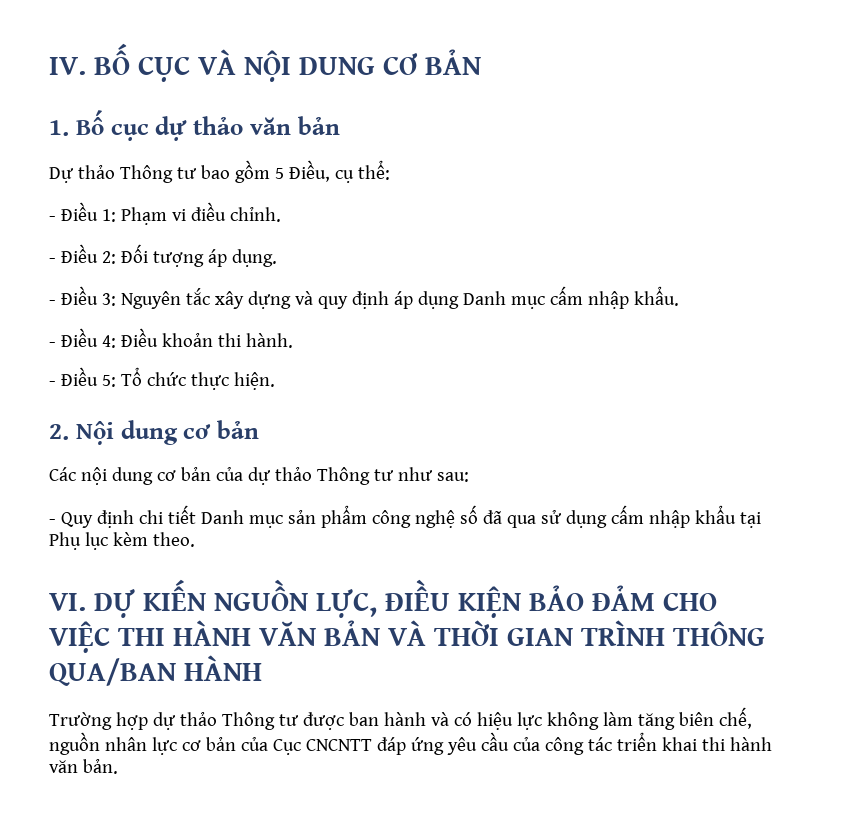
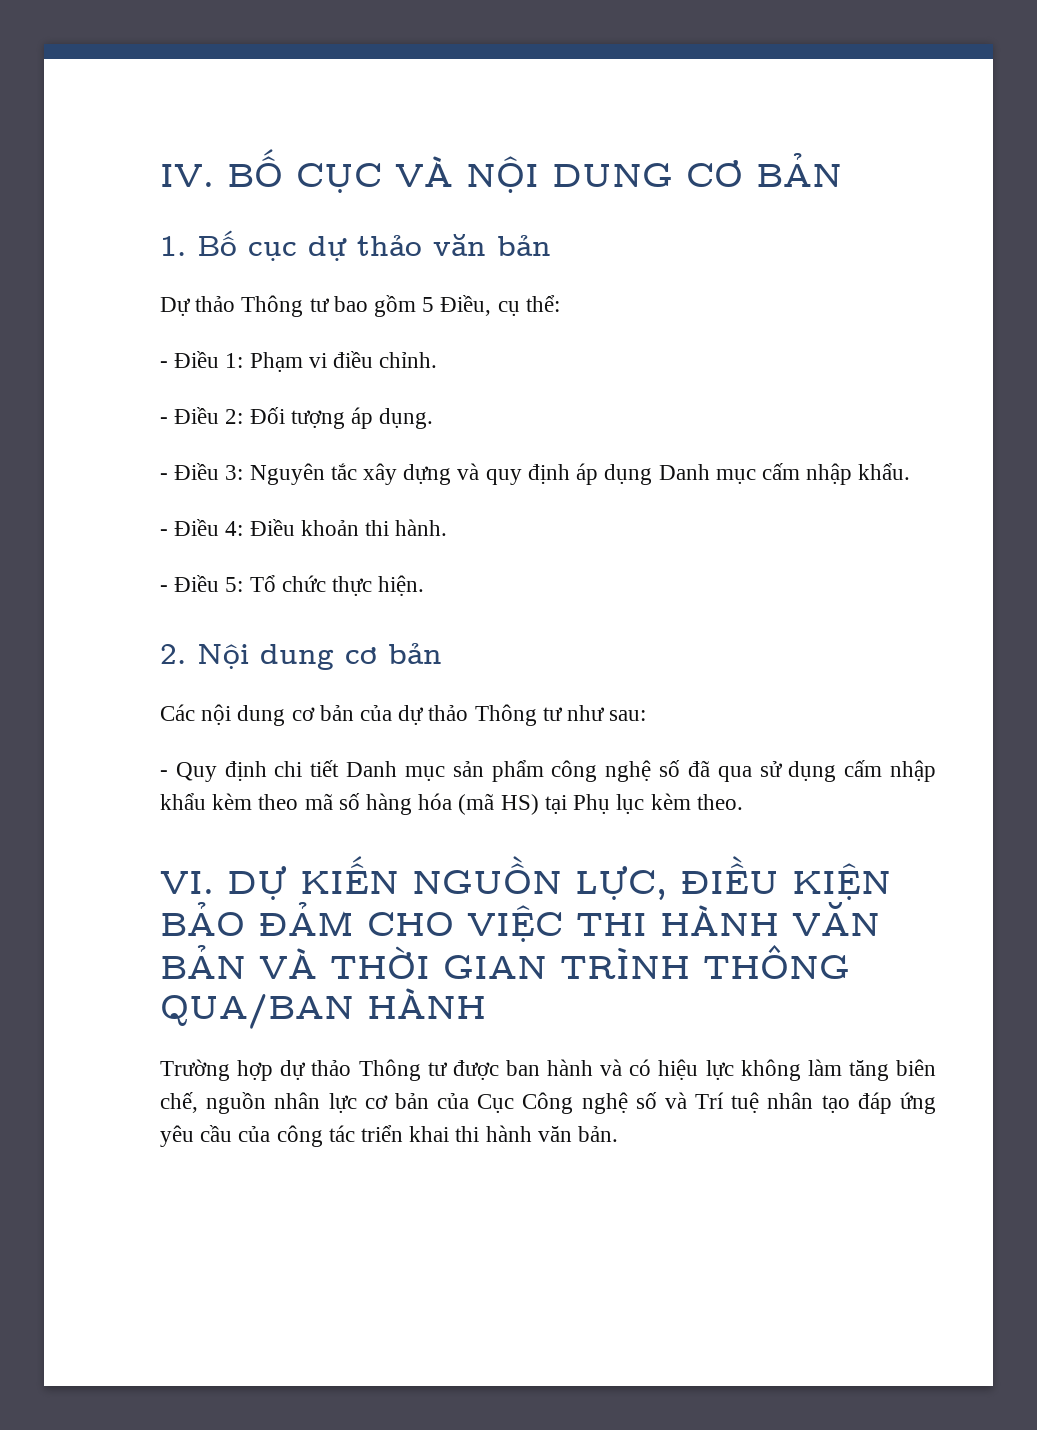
- - Quy định chi tiết Danh mục sản phẩm công nghệ số đã qua sử dụng cấm nhập khẩu tại Phụ lục kèm theo.
+ - Quy định chi tiết Danh mục sản phẩm công nghệ số đã qua sử dụng cấm nhập khẩu kèm theo mã số hàng hóa (mã HS) tại Phụ lục kèm theo.
- Trường hợp dự thảo Thông tư được ban hành và có hiệu lực không làm tăng biên chế, nguồn nhân lực cơ bản của Cục CNCNTT đáp ứng yêu cầu của công tác triển khai thi hành văn bản.
+ Trường hợp dự thảo Thông tư được ban hành và có hiệu lực không làm tăng biên chế, nguồn nhân lực cơ bản của Cục Công nghệ số và Trí tuệ nhân tạo đáp ứng yêu cầu của công tác triển khai thi hành văn bản.

